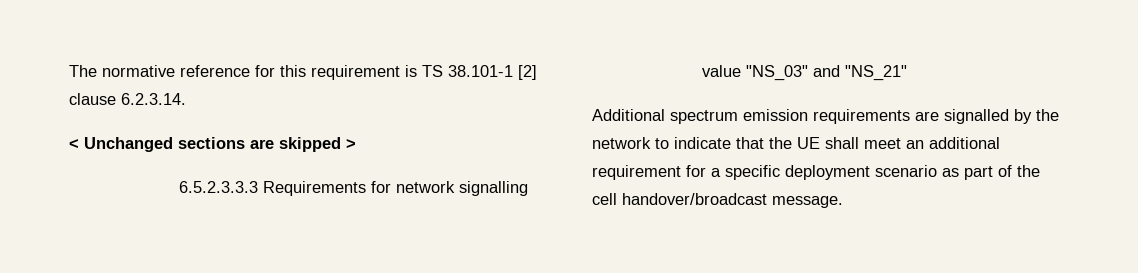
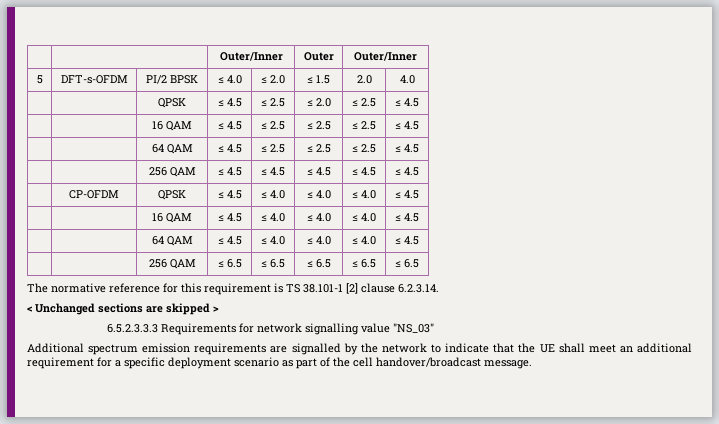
+ | | Outer/Inner | Outer | Outer/Inner
+ 5 | DFT-s-OFDM | PI/2 BPSK | ≤ 4.0 | ≤ 2.0 | ≤ 1.5 | 2.0 | 4.0
+ | | QPSK | ≤ 4.5 | ≤ 2.5 | ≤ 2.0 | ≤ 2.5 | ≤ 4.5
+ | | 16 QAM | ≤ 4.5 | ≤ 2.5 | ≤ 2.5 | ≤ 2.5 | ≤ 4.5
+ | | 64 QAM | ≤ 4.5 | ≤ 2.5 | ≤ 2.5 | ≤ 2.5 | ≤ 4.5
+ | | 256 QAM | ≤ 4.5 | ≤ 4.5 | ≤ 4.5 | ≤ 4.5 | ≤ 4.5
+ | CP-OFDM | QPSK | ≤ 4.5 | ≤ 4.0 | ≤ 4.0 | ≤ 4.0 | ≤ 4.5
+ | | 16 QAM | ≤ 4.5 | ≤ 4.0 | ≤ 4.0 | ≤ 4.0 | ≤ 4.5
+ | | 64 QAM | ≤ 4.5 | ≤ 4.0 | ≤ 4.0 | ≤ 4.0 | ≤ 4.5
+ | | 256 QAM | ≤ 6.5 | ≤ 6.5 | ≤ 6.5 | ≤ 6.5 | ≤ 6.5
- 6.5.2.3.3.3 Requirements for network signalling value "NS_03" and "NS_21"
+ 6.5.2.3.3.3 Requirements for network signalling value "NS_03"

